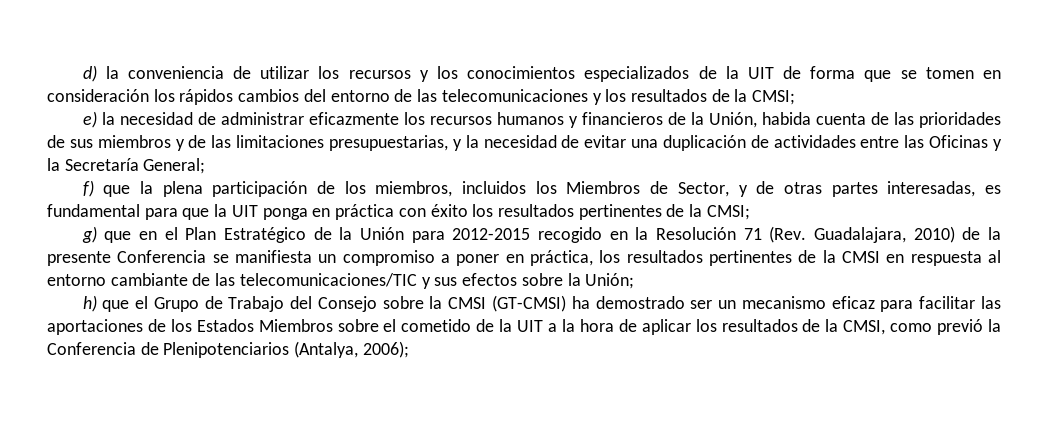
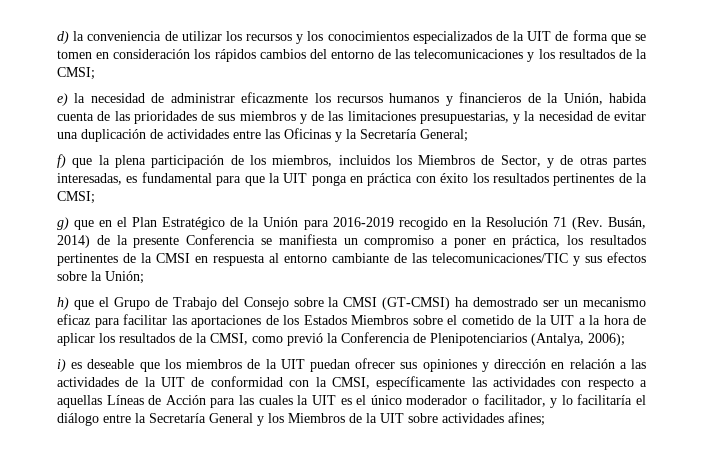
- g) que en el Plan Estratégico de la Unión para 2012-2015 recogido en la Resolución 71 (Rev. Guadalajara, 2010) de la presente Conferencia se manifiesta un compromiso a poner en práctica, los resultados pertinentes de la CMSI en respuesta al entorno cambiante de las telecomunicaciones/TIC y sus efectos sobre la Unión;
+ g) que en el Plan Estratégico de la Unión para 2016-2019 recogido en la Resolución 71 (Rev. Busán, 2014) de la presente Conferencia se manifiesta un compromiso a poner en práctica, los resultados pertinentes de la CMSI en respuesta al entorno cambiante de las telecomunicaciones/TIC y sus efectos sobre la Unión;
+ i) es deseable que los miembros de la UIT puedan ofrecer sus opiniones y dirección en relación a las actividades de la UIT de conformidad con la CMSI, específicamente las actividades con respecto a aquellas Líneas de Acción para las cuales la UIT es el único moderador o facilitador, y lo facilitaría el diálogo entre la Secretaría General y los Miembros de la UIT sobre actividades afines;

